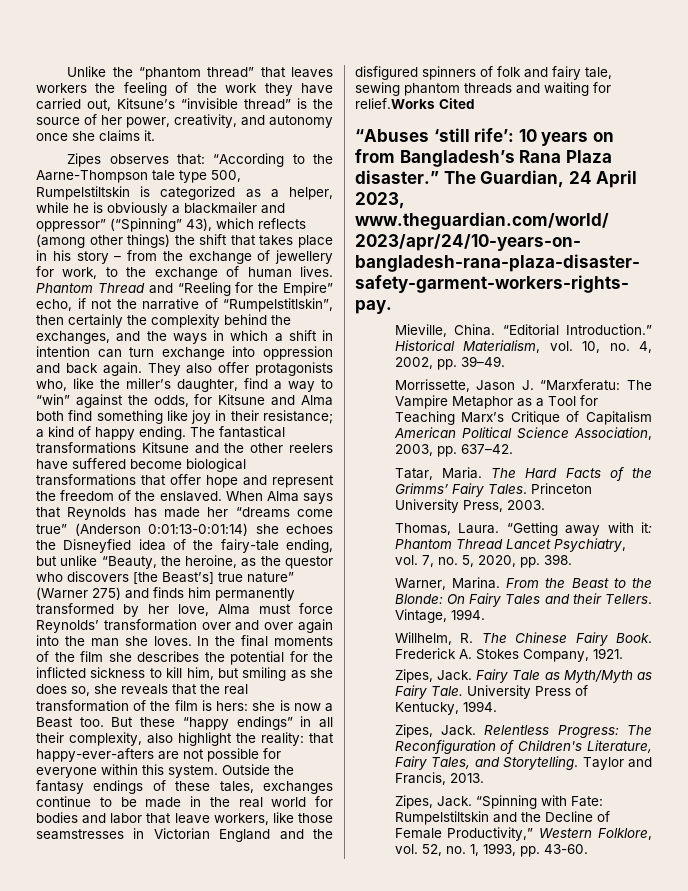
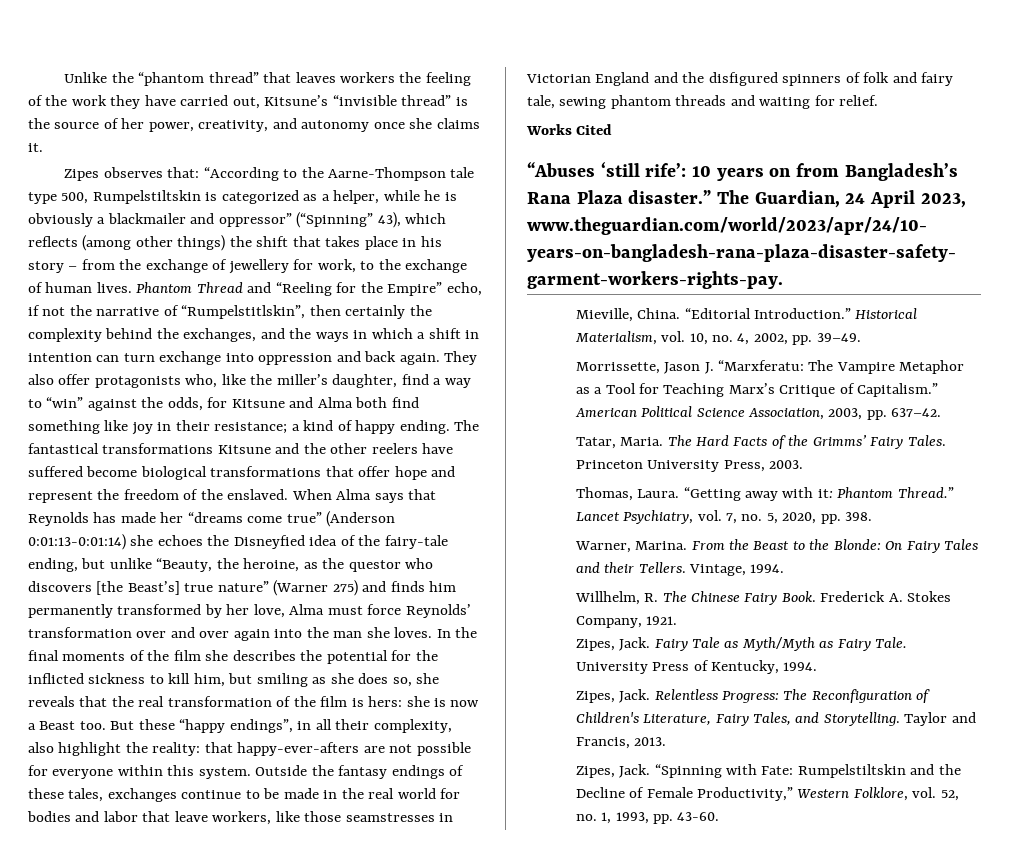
- But these “happy endings” in all their complexity, also highlight the reality: that happy-ever-afters are not possible for everyone within this system.
+ But these “happy endings”, in all their complexity, also highlight the reality: that happy-ever-afters are not possible for everyone within this system.
- Outside the fantasy endings of these tales, exchanges continue to be made in the real world for bodies and labor that leave workers, like those seamstresses in Victorian England and the disfigured spinners of folk and fairy tale, sewing phantom threads and waiting for relief.Works Cited
+ Outside the fantasy endings of these tales, exchanges continue to be made in the real world for bodies and labor that leave workers, like those seamstresses in Victorian England and the disfigured spinners of folk and fairy tale, sewing phantom threads and waiting for relief.
+ Works Cited
- Morrissette, Jason J. “Marxferatu: The Vampire Metaphor as a Tool for Teaching Marx’s Critique of Capitalism American Political Science Association, 2003, pp. 637–42.
+ Morrissette, Jason J. “Marxferatu: The Vampire Metaphor as a Tool for Teaching Marx’s Critique of Capitalism.” American Political Science Association, 2003, pp. 637–42.
- “Getting away with it: Phantom Thread Lancet Psychiatry, vol. 7, no. 5, 2020, pp. 398.
+ “Getting away with it: Phantom Thread.” Lancet Psychiatry, vol. 7, no. 5, 2020, pp. 398.

